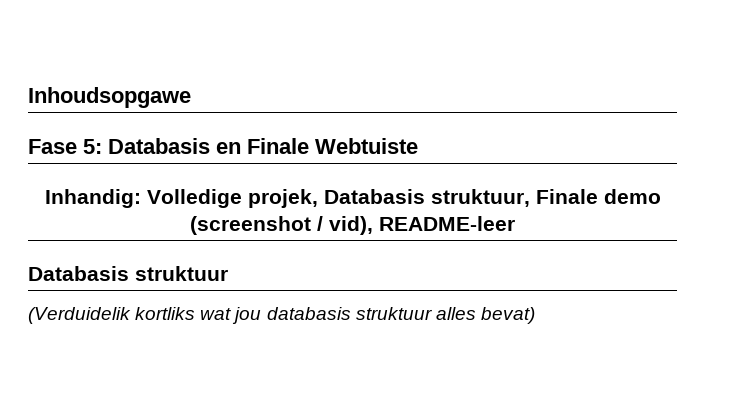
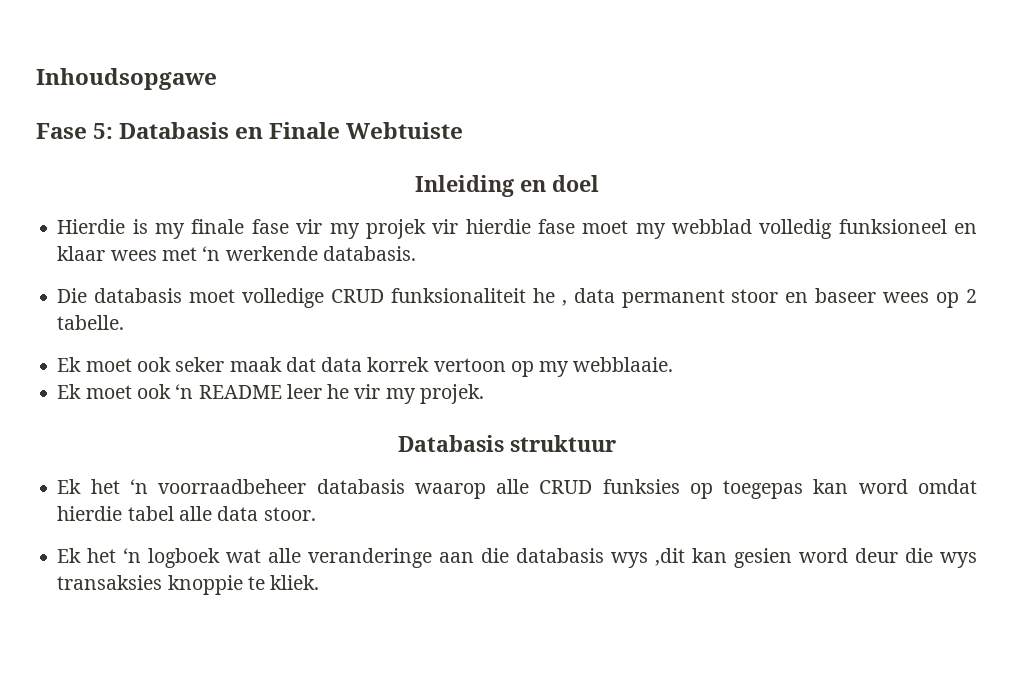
- Inhandig: Volledige projek, Databasis struktuur, Finale demo (screenshot / vid), README-leer
+ Inleiding en doel
+ Hierdie is my finale fase vir my projek vir hierdie fase moet my webblad volledig funksioneel en klaar wees met ‘n werkende databasis.
+ Die databasis moet volledige CRUD funksionaliteit he , data permanent stoor en baseer wees op 2 tabelle.
+ Ek moet ook seker maak dat data korrek vertoon op my webblaaie.
+ Ek moet ook ‘n README leer he vir my projek.
  Databasis struktuur
- (Verduidelik kortliks wat jou databasis struktuur alles bevat)
+ Ek het ‘n voorraadbeheer databasis waarop alle CRUD funksies op toegepas kan word omdat hierdie tabel alle data stoor.
+ Ek het ‘n logboek wat alle veranderinge aan die databasis wys ,dit kan gesien word deur die wys transaksies knoppie te kliek.

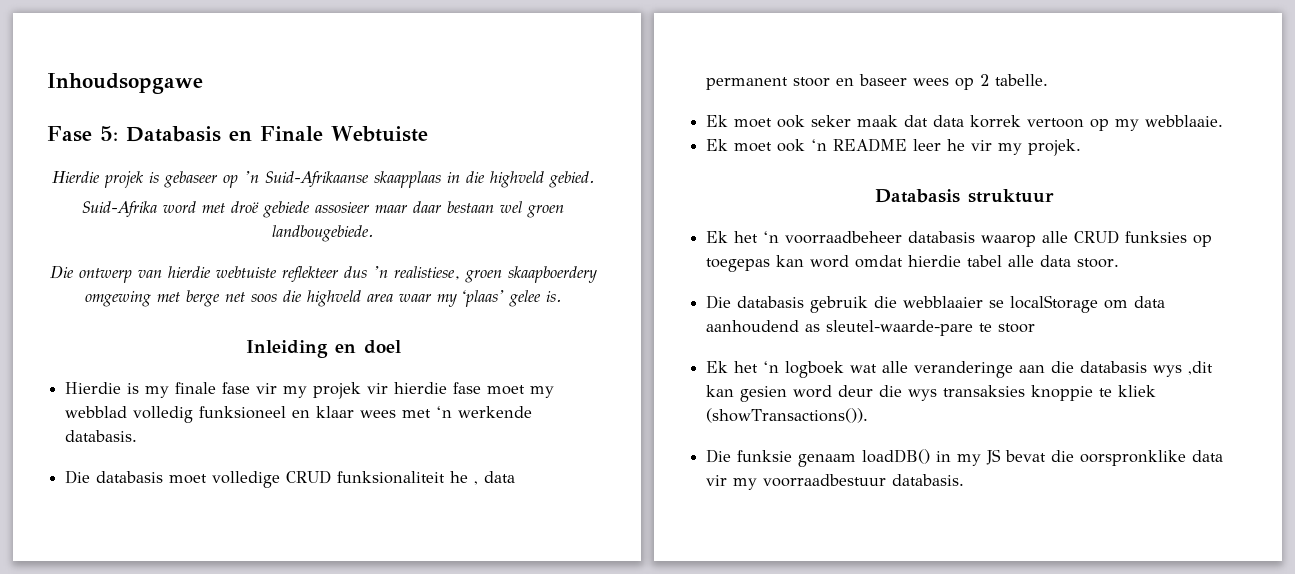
+ Hierdie projek is gebaseer op ’n Suid-Afrikaanse skaapplaas in die highveld gebied.
+ Suid-Afrika word met droë gebiede assosieer maar daar bestaan wel groen landbougebiede.
+ Die ontwerp van hierdie webtuiste reflekteer dus ’n realistiese, groen skaapboerdery omgewing met berge net soos die highveld area waar my ‘plaas’ gelee is.
+ Die databasis gebruik die webblaaier se localStorage om data aanhoudend as sleutel-waarde-pare te stoor
- Ek het ‘n logboek wat alle veranderinge aan die databasis wys ,dit kan gesien word deur die wys transaksies knoppie te kliek.
+ Ek het ‘n logboek wat alle veranderinge aan die databasis wys ,dit kan gesien word deur die wys transaksies knoppie te kliek (showTransactions()).
+ Die funksie genaam loadDB() in my JS bevat die oorspronklike data vir my voorraadbestuur databasis.

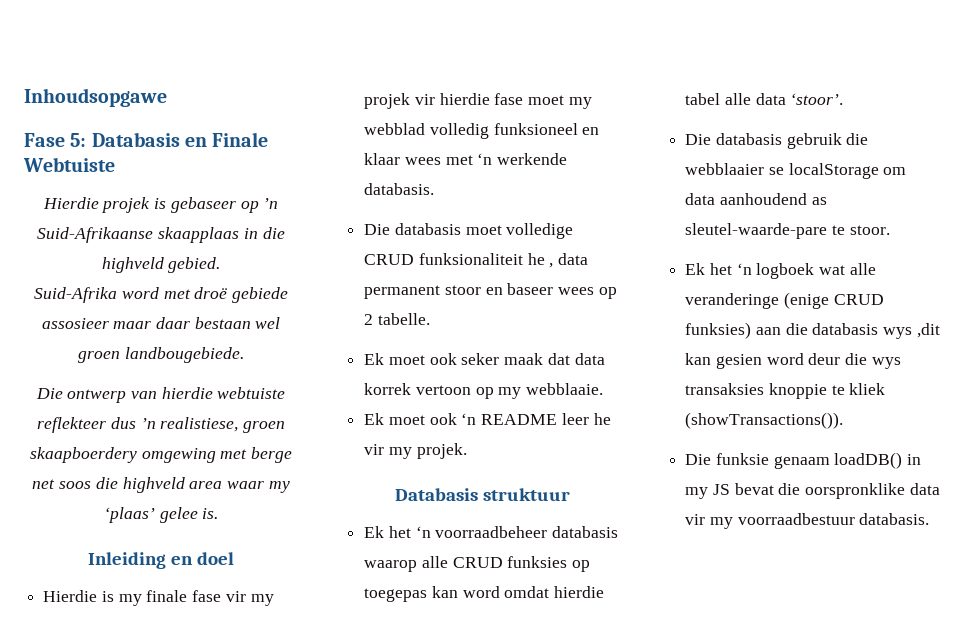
- Ek het ‘n voorraadbeheer databasis waarop alle CRUD funksies op toegepas kan word omdat hierdie tabel alle data stoor.
+ Ek het ‘n voorraadbeheer databasis waarop alle CRUD funksies op toegepas kan word omdat hierdie tabel alle data ‘stoor’.
- Die databasis gebruik die webblaaier se localStorage om data aanhoudend as sleutel-waarde-pare te stoor
+ Die databasis gebruik die webblaaier se localStorage om data aanhoudend as sleutel-waarde-pare te stoor.
- Ek het ‘n logboek wat alle veranderinge aan die databasis wys ,dit kan gesien word deur die wys transaksies knoppie te kliek (showTransactions()).
+ Ek het ‘n logboek wat alle veranderinge (enige CRUD funksies) aan die databasis wys ,dit kan gesien word deur die wys transaksies knoppie te kliek (showTransactions()).

